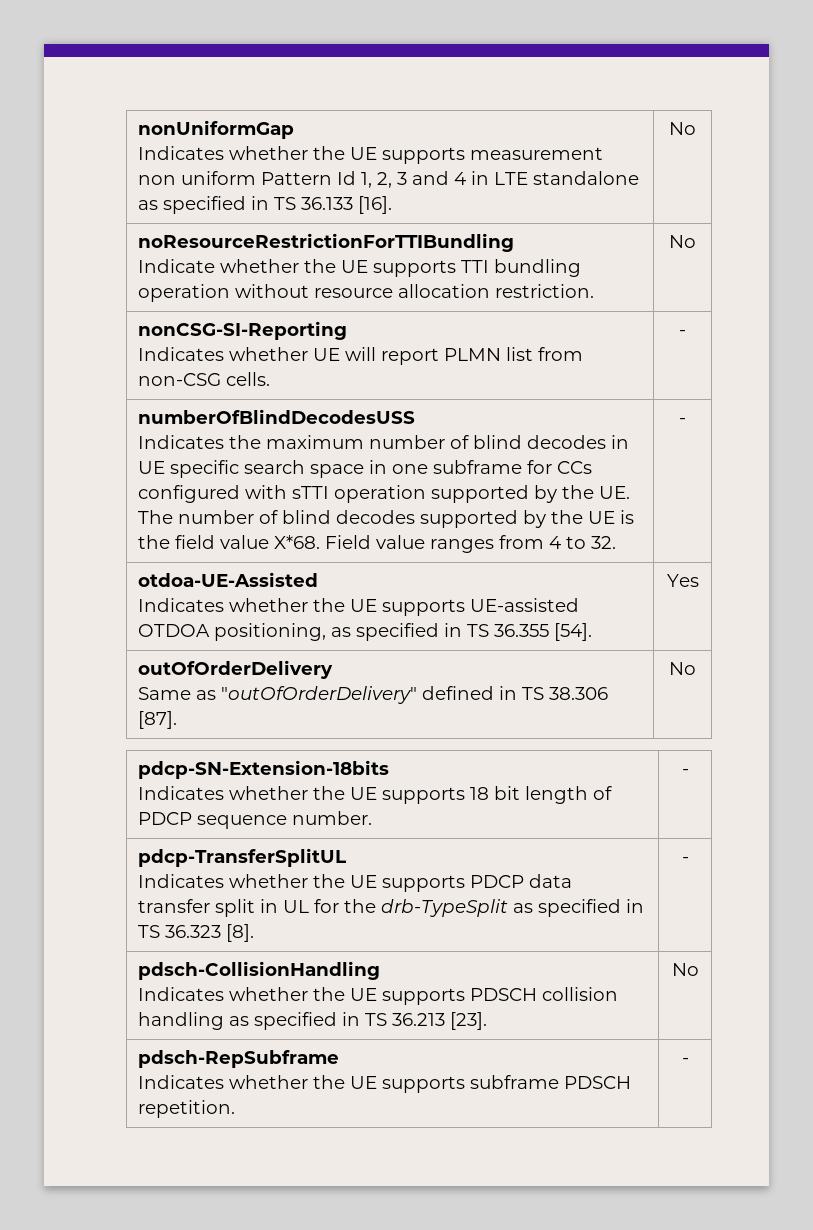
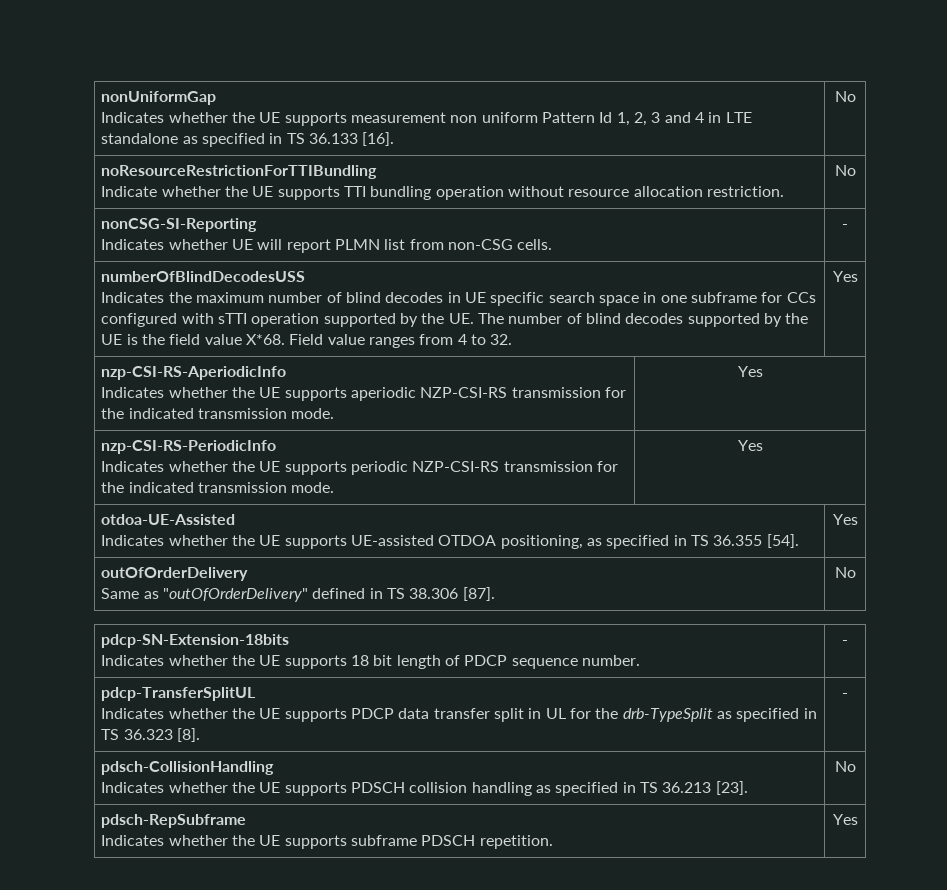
- Field value ranges from 4 to 32. | -
+ Field value ranges from 4 to 32. | Yes
+ nzp-CSI-RS-AperiodicInfo
+ Indicates whether the UE supports aperiodic NZP-CSI-RS transmission for the indicated transmission mode. | Yes
+ nzp-CSI-RS-PeriodicInfo
+ Indicates whether the UE supports periodic NZP-CSI-RS transmission for the indicated transmission mode. | Yes
  pdsch-RepSubframe
- Indicates whether the UE supports subframe PDSCH repetition. | -
+ Indicates whether the UE supports subframe PDSCH repetition. | Yes

